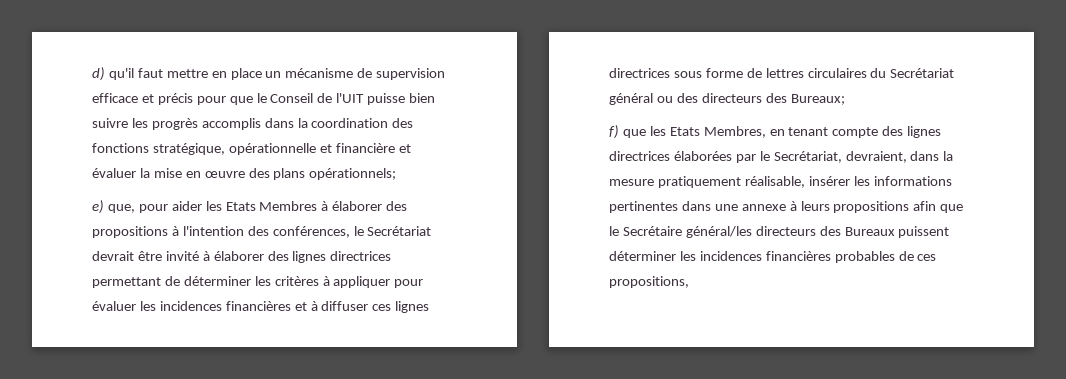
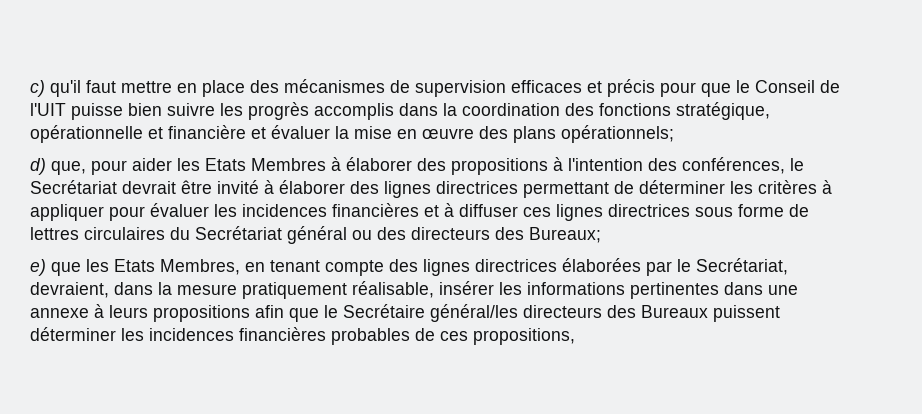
- d) qu'il faut mettre en place un mécanisme de supervision efficace et précis pour que le Conseil de l'UIT puisse bien suivre les progrès accomplis dans la coordination des fonctions stratégique, opérationnelle et financière et évaluer la mise en œuvre des plans opérationnels;
+ c) qu'il faut mettre en place des mécanismes de supervision efficaces et précis pour que le Conseil de l'UIT puisse bien suivre les progrès accomplis dans la coordination des fonctions stratégique, opérationnelle et financière et évaluer la mise en œuvre des plans opérationnels;
- e) que, pour aider les Etats Membres à élaborer des propositions à l'intention des conférences, le Secrétariat devrait être invité à élaborer des lignes directrices permettant de déterminer les critères à appliquer pour évaluer les incidences financières et à diffuser ces lignes directrices sous forme de lettres circulaires du Secrétariat général ou des directeurs des Bureaux;
+ d) que, pour aider les Etats Membres à élaborer des propositions à l'intention des conférences, le Secrétariat devrait être invité à élaborer des lignes directrices permettant de déterminer les critères à appliquer pour évaluer les incidences financières et à diffuser ces lignes directrices sous forme de lettres circulaires du Secrétariat général ou des directeurs des Bureaux;
- f) que les Etats Membres, en tenant compte des lignes directrices élaborées par le Secrétariat, devraient, dans la mesure pratiquement réalisable, insérer les informations pertinentes dans une annexe à leurs propositions afin que le Secrétaire général/les directeurs des Bureaux puissent déterminer les incidences financières probables de ces propositions,
+ e) que les Etats Membres, en tenant compte des lignes directrices élaborées par le Secrétariat, devraient, dans la mesure pratiquement réalisable, insérer les informations pertinentes dans une annexe à leurs propositions afin que le Secrétaire général/les directeurs des Bureaux puissent déterminer les incidences financières probables de ces propositions,

